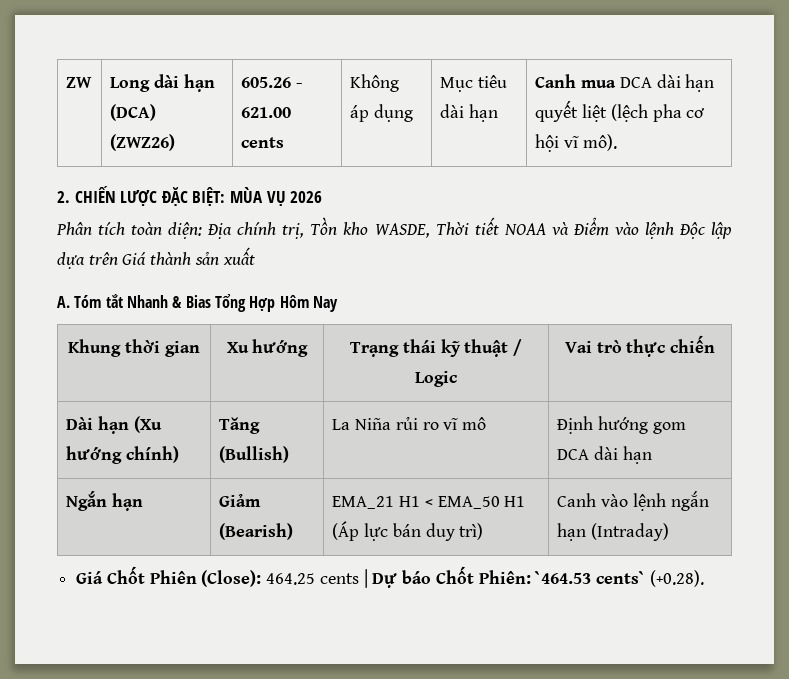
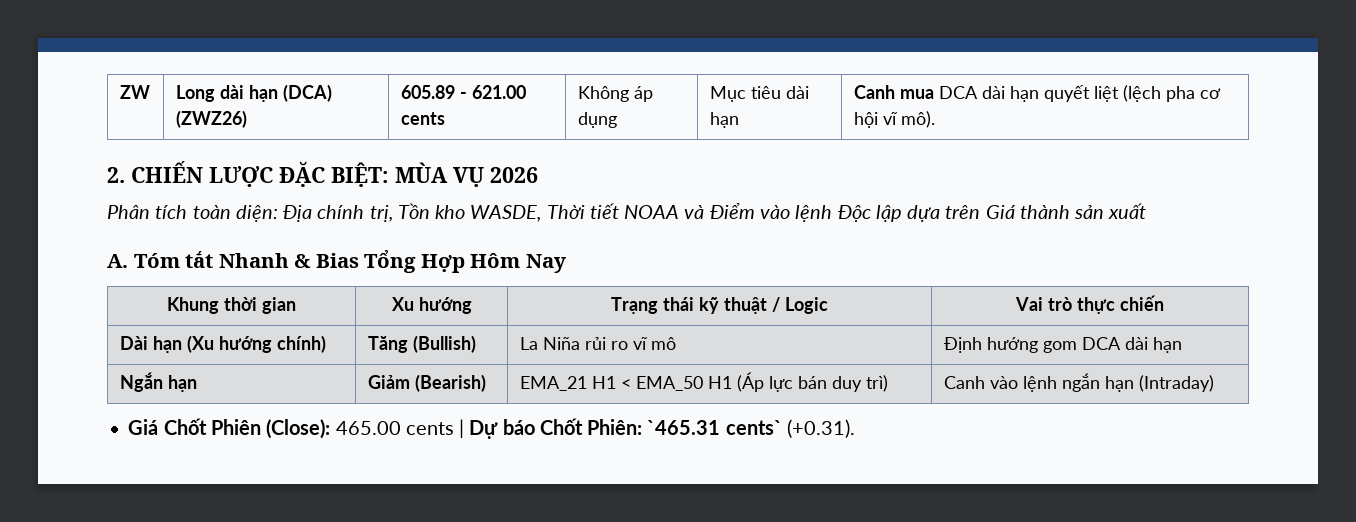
- ZW | Long dài hạn (DCA) (ZWZ26) | 605.26 - 621.00 cents | Không áp dụng | Mục tiêu dài hạn | Canh mua DCA dài hạn quyết liệt (lệch pha cơ hội vĩ mô).
+ ZW | Long dài hạn (DCA) (ZWZ26) | 605.89 - 621.00 cents | Không áp dụng | Mục tiêu dài hạn | Canh mua DCA dài hạn quyết liệt (lệch pha cơ hội vĩ mô).
- Giá Chốt Phiên (Close): 464.25 cents | Dự báo Chốt Phiên: `464.53 cents` (+0.28).
+ Giá Chốt Phiên (Close): 465.00 cents | Dự báo Chốt Phiên: `465.31 cents` (+0.31).

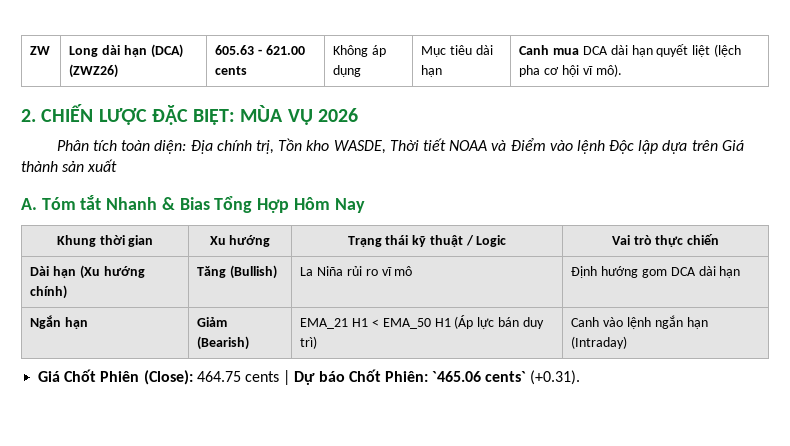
- ZW | Long dài hạn (DCA) (ZWZ26) | 605.89 - 621.00 cents | Không áp dụng | Mục tiêu dài hạn | Canh mua DCA dài hạn quyết liệt (lệch pha cơ hội vĩ mô).
+ ZW | Long dài hạn (DCA) (ZWZ26) | 605.63 - 621.00 cents | Không áp dụng | Mục tiêu dài hạn | Canh mua DCA dài hạn quyết liệt (lệch pha cơ hội vĩ mô).
- Giá Chốt Phiên (Close): 465.00 cents | Dự báo Chốt Phiên: `465.31 cents` (+0.31).
+ Giá Chốt Phiên (Close): 464.75 cents | Dự báo Chốt Phiên: `465.06 cents` (+0.31).

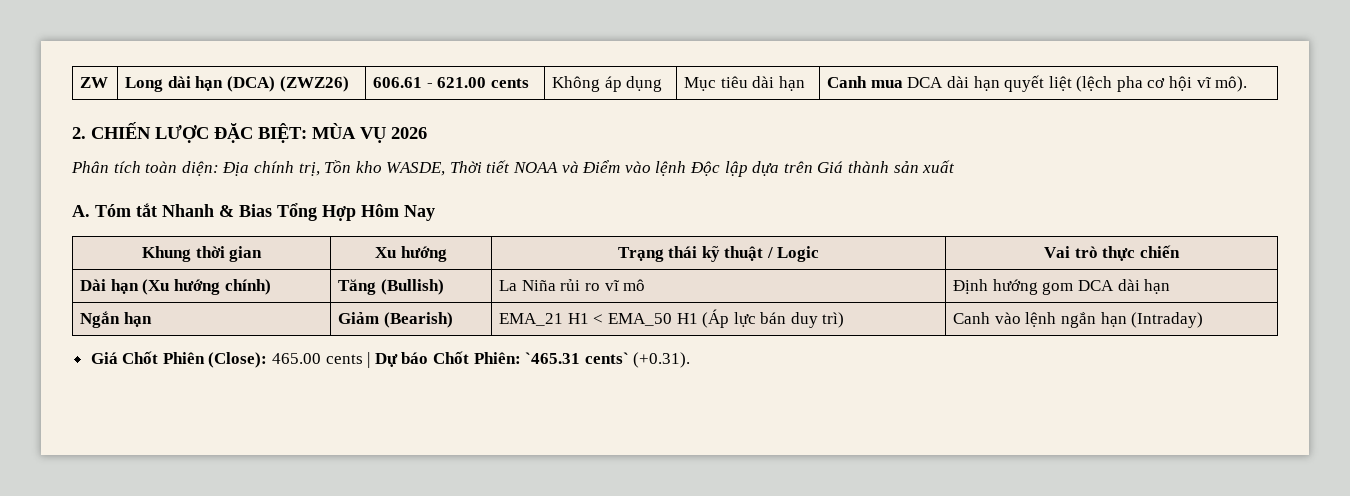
- ZW | Long dài hạn (DCA) (ZWZ26) | 605.63 - 621.00 cents | Không áp dụng | Mục tiêu dài hạn | Canh mua DCA dài hạn quyết liệt (lệch pha cơ hội vĩ mô).
+ ZW | Long dài hạn (DCA) (ZWZ26) | 606.61 - 621.00 cents | Không áp dụng | Mục tiêu dài hạn | Canh mua DCA dài hạn quyết liệt (lệch pha cơ hội vĩ mô).
- Giá Chốt Phiên (Close): 464.75 cents | Dự báo Chốt Phiên: `465.06 cents` (+0.31).
+ Giá Chốt Phiên (Close): 465.00 cents | Dự báo Chốt Phiên: `465.31 cents` (+0.31).

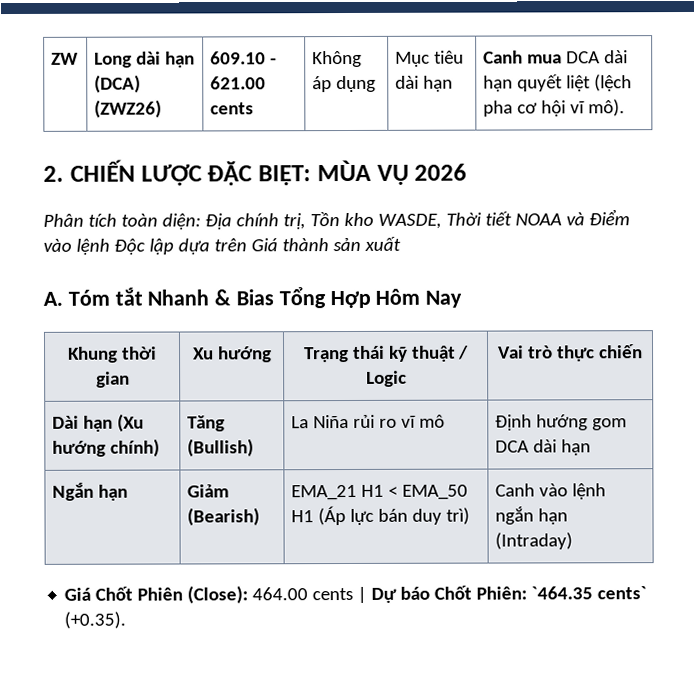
- ZW | Long dài hạn (DCA) (ZWZ26) | 606.61 - 621.00 cents | Không áp dụng | Mục tiêu dài hạn | Canh mua DCA dài hạn quyết liệt (lệch pha cơ hội vĩ mô).
+ ZW | Long dài hạn (DCA) (ZWZ26) | 609.10 - 621.00 cents | Không áp dụng | Mục tiêu dài hạn | Canh mua DCA dài hạn quyết liệt (lệch pha cơ hội vĩ mô).
- Giá Chốt Phiên (Close): 465.00 cents | Dự báo Chốt Phiên: `465.31 cents` (+0.31).
+ Giá Chốt Phiên (Close): 464.00 cents | Dự báo Chốt Phiên: `464.35 cents` (+0.35).

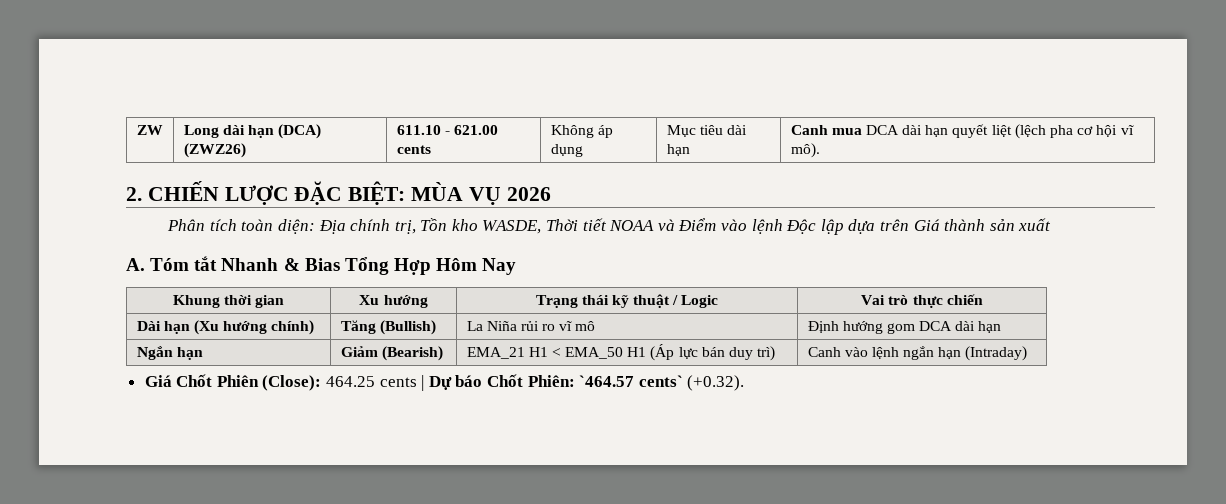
- ZW | Long dài hạn (DCA) (ZWZ26) | 609.10 - 621.00 cents | Không áp dụng | Mục tiêu dài hạn | Canh mua DCA dài hạn quyết liệt (lệch pha cơ hội vĩ mô).
+ ZW | Long dài hạn (DCA) (ZWZ26) | 611.10 - 621.00 cents | Không áp dụng | Mục tiêu dài hạn | Canh mua DCA dài hạn quyết liệt (lệch pha cơ hội vĩ mô).
- Giá Chốt Phiên (Close): 464.00 cents | Dự báo Chốt Phiên: `464.35 cents` (+0.35).
+ Giá Chốt Phiên (Close): 464.25 cents | Dự báo Chốt Phiên: `464.57 cents` (+0.32).

